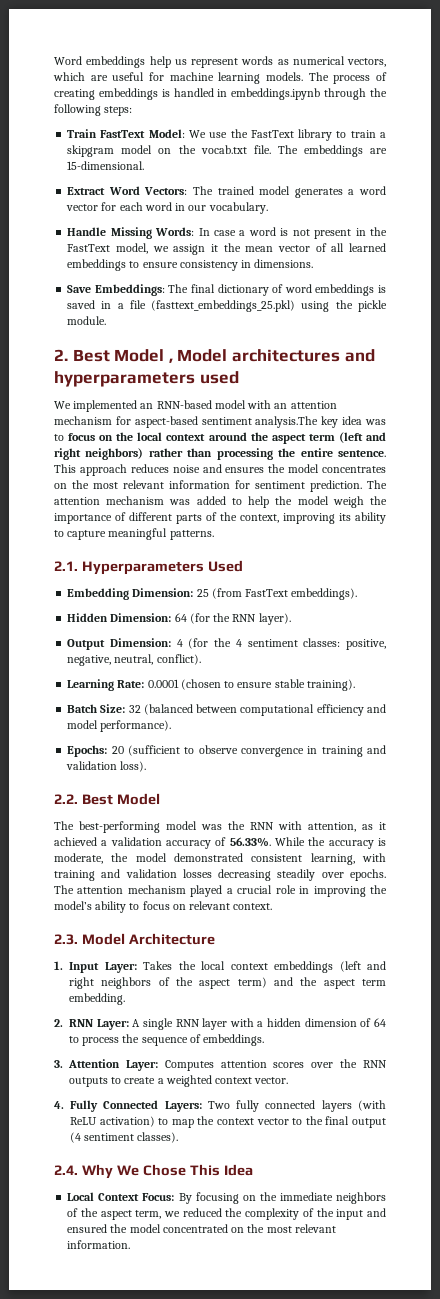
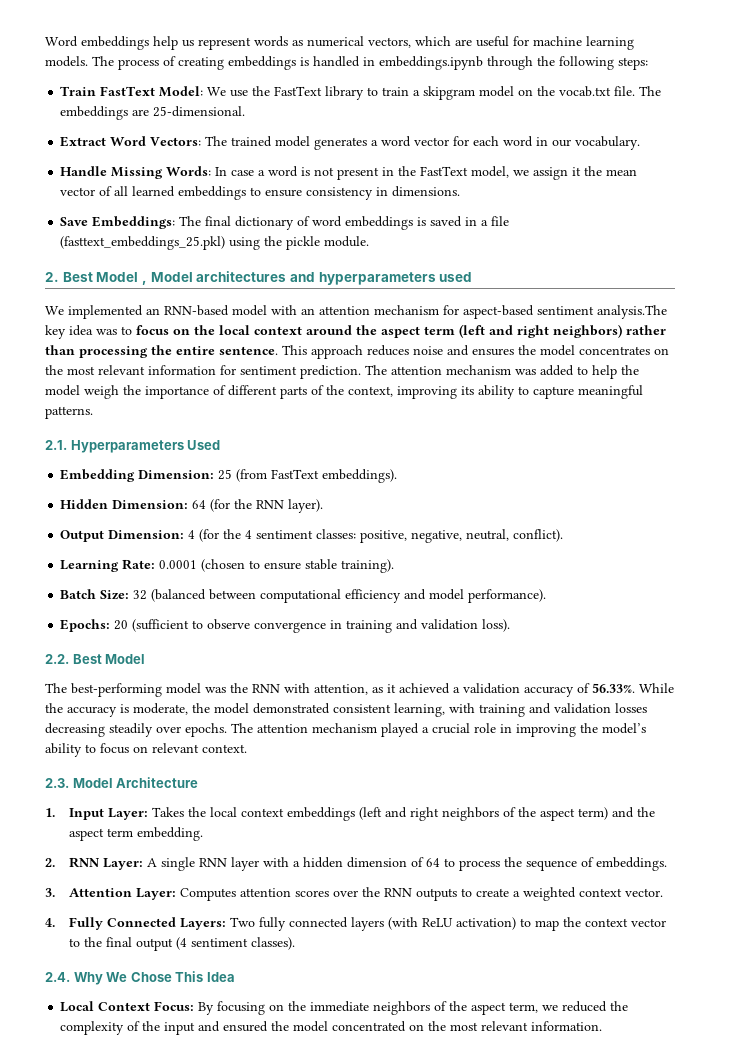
- The embeddings are 15-dimensional.
+ The embeddings are 25-dimensional.

